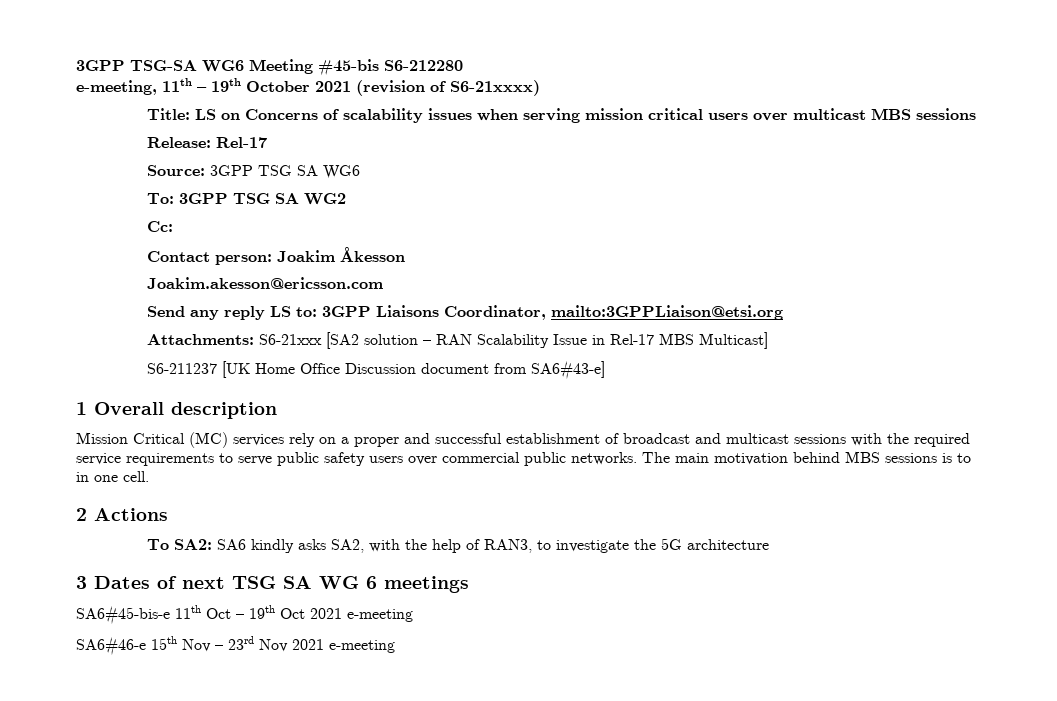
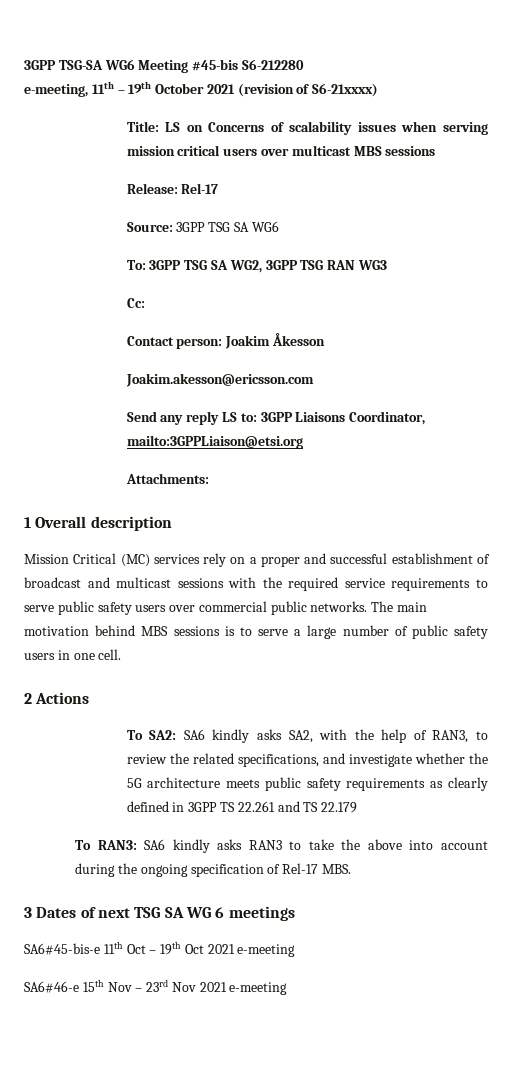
- To: 3GPP TSG SA WG2
+ To: 3GPP TSG SA WG2, 3GPP TSG RAN WG3
- Attachments: S6-21xxx [SA2 solution – RAN Scalability Issue in Rel-17 MBS Multicast]
- S6-211237 [UK Home Office Discussion document from SA6#43-e]
+ Attachments:
- The main motivation behind MBS sessions is to in one cell.
+ The main motivation behind MBS sessions is to serve a large number of public safety users in one cell.
- To SA2: SA6 kindly asks SA2, with the help of RAN3, to investigate the 5G architecture
+ To SA2: SA6 kindly asks SA2, with the help of RAN3, to review the related specifications, and investigate whether the 5G architecture meets public safety requirements as clearly defined in 3GPP TS 22.261 and TS 22.179
+ To RAN3: SA6 kindly asks RAN3 to take the above into account during the ongoing specification of Rel-17 MBS.

